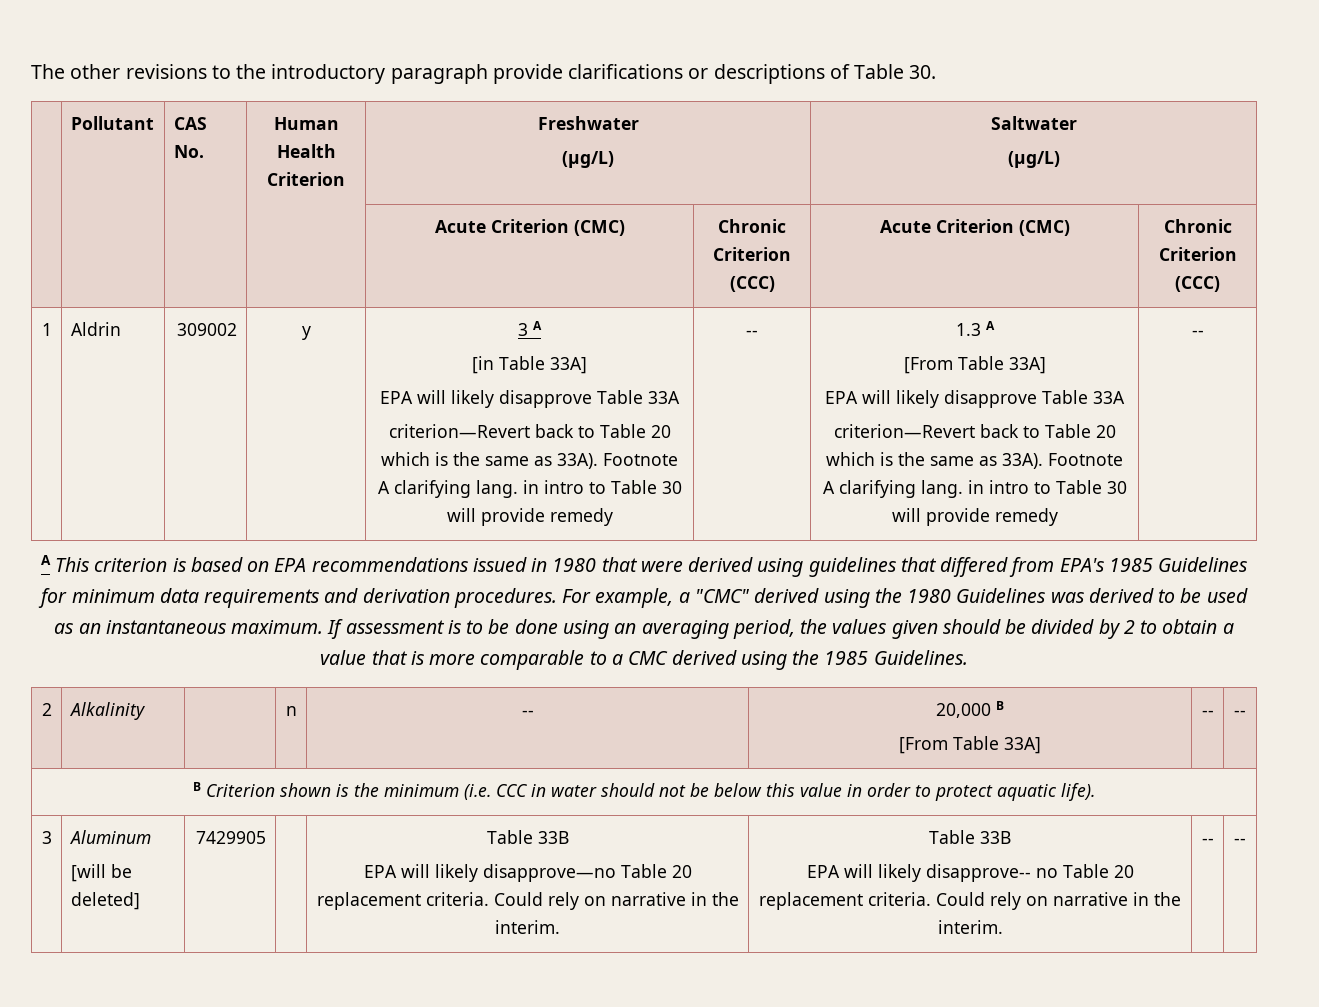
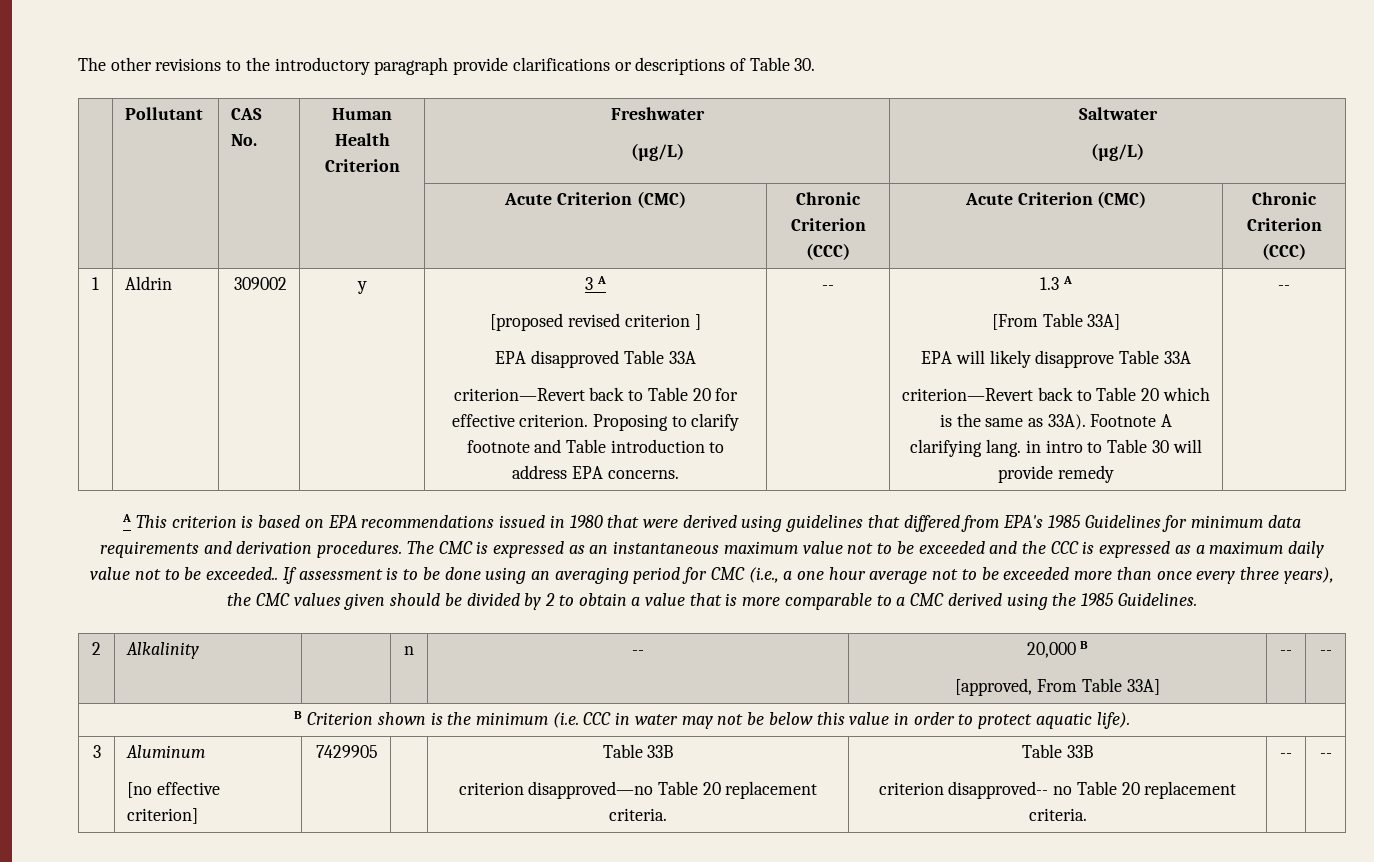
- [in Table 33A]
- EPA will likely disapprove Table 33A
- criterion—Revert back to Table 20 which is the same as 33A). Footnote A clarifying lang. in intro to Table 30 will provide remedy
+ [proposed revised criterion ]
+ EPA disapproved Table 33A
+ criterion—Revert back to Table 20 for effective criterion. Proposing to clarify footnote and Table introduction to address EPA concerns.
- For example, a "CMC" derived using the 1980 Guidelines was derived to be used as an instantaneous maximum.
+ The CMC is expressed as an instantaneous maximum value not to be exceeded and the CCC is expressed as a maximum daily value not to be exceeded..
- If assessment is to be done using an averaging period, the values given should be divided by 2 to obtain a value that is more comparable to a CMC derived using the 1985 Guidelines.
+ If assessment is to be done using an averaging period for CMC (i.e., a one hour average not to be exceeded more than once every three years), the CMC values given should be divided by 2 to obtain a value that is more comparable to a CMC derived using the 1985 Guidelines.
  2 | Alkalinity | | n | -- | 20,000 B
- [From Table 33A] | -- | --
+ [approved, From Table 33A] | -- | --
- B Criterion shown is the minimum (i.e. CCC in water should not be below this value in order to protect aquatic life).
+ B Criterion shown is the minimum (i.e. CCC in water may not be below this value in order to protect aquatic life).
- [will be deleted]
+ [no effective criterion]
- EPA will likely disapprove—no Table 20 replacement criteria. Could rely on narrative in the interim. | Table 33B
- EPA will likely disapprove-- no Table 20 replacement criteria. Could rely on narrative in the interim.
+ criterion disapproved—no Table 20 replacement criteria. | Table 33B
+ criterion disapproved-- no Table 20 replacement criteria.

